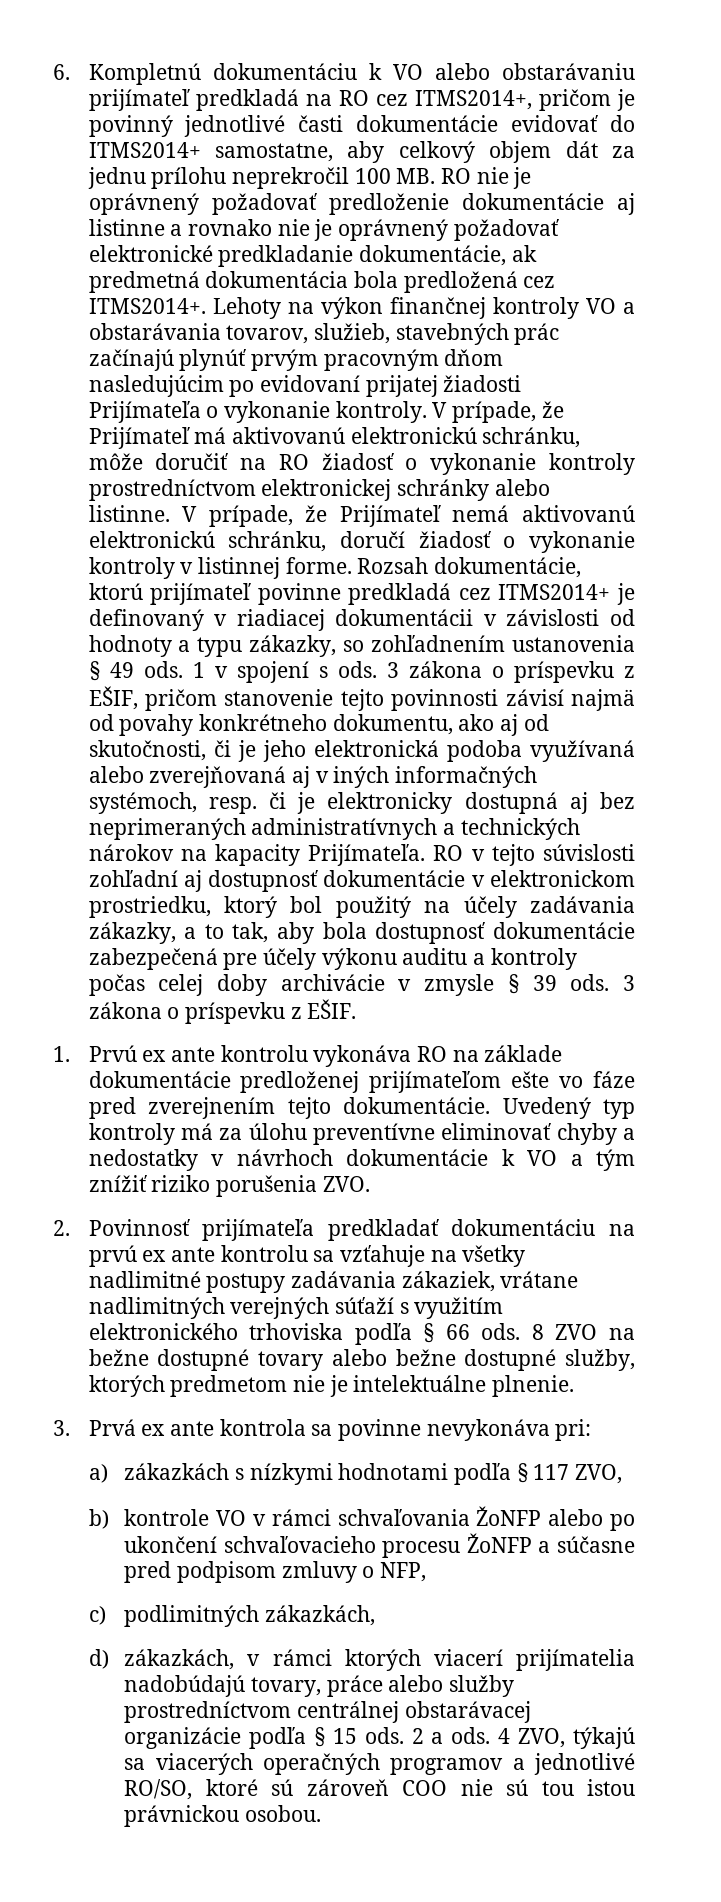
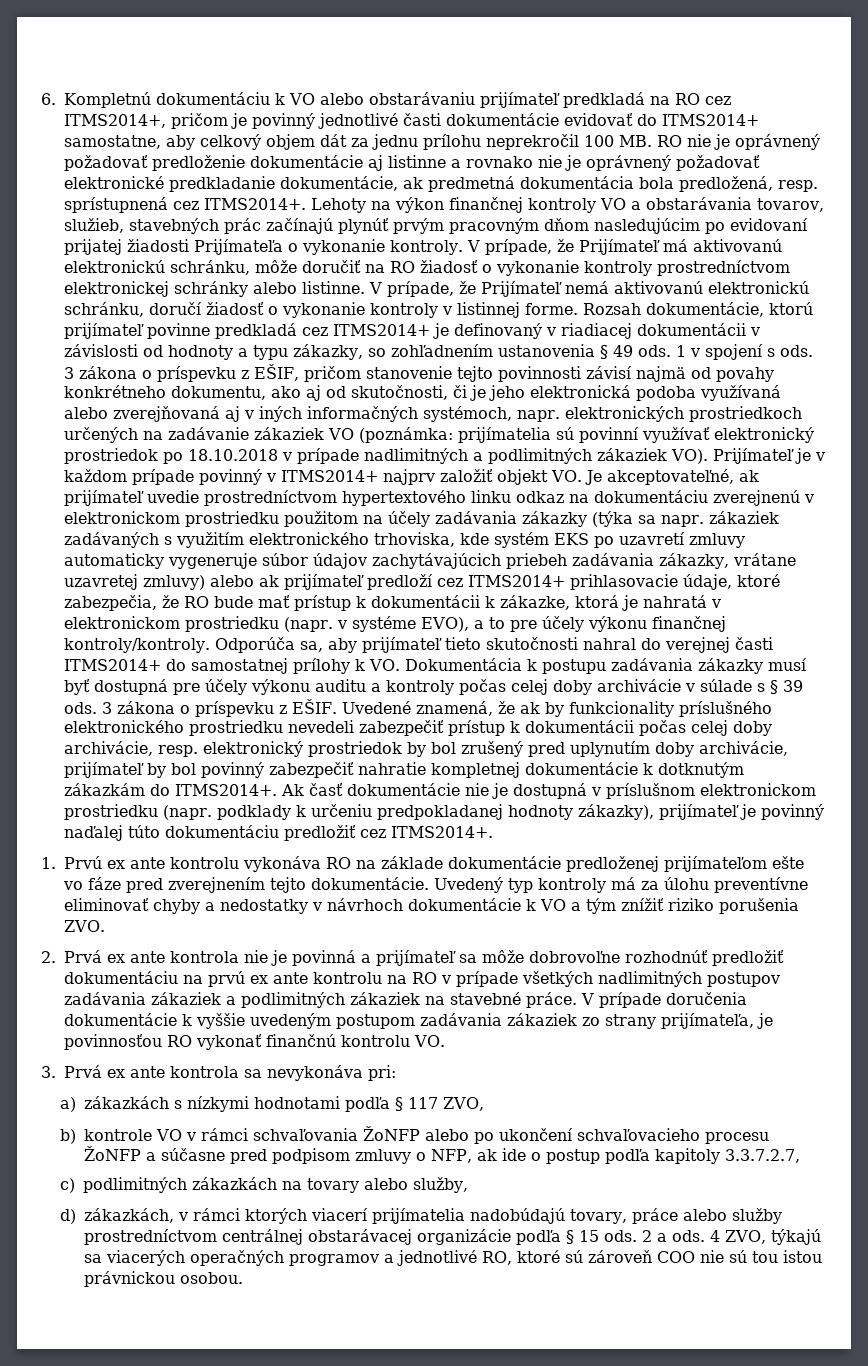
- 6. Kompletnú dokumentáciu k VO alebo obstarávaniu prijímateľ predkladá na RO cez ITMS2014+, pričom je povinný jednotlivé časti dokumentácie evidovať do ITMS2014+ samostatne, aby celkový objem dát za jednu prílohu neprekročil 100 MB. RO nie je oprávnený požadovať predloženie dokumentácie aj listinne a rovnako nie je oprávnený požadovať elektronické predkladanie dokumentácie, ak predmetná dokumentácia bola predložená cez ITMS2014+.
+ 6. Kompletnú dokumentáciu k VO alebo obstarávaniu prijímateľ predkladá na RO cez ITMS2014+, pričom je povinný jednotlivé časti dokumentácie evidovať do ITMS2014+ samostatne, aby celkový objem dát za jednu prílohu neprekročil 100 MB. RO nie je oprávnený požadovať predloženie dokumentácie aj listinne a rovnako nie je oprávnený požadovať elektronické predkladanie dokumentácie, ak predmetná dokumentácia bola predložená, resp. sprístupnená cez ITMS2014+.
- 3 zákona o príspevku z EŠIF, pričom stanovenie tejto povinnosti závisí najmä od povahy konkrétneho dokumentu, ako aj od skutočnosti, či je jeho elektronická podoba využívaná alebo zverejňovaná aj v iných informačných systémoch, resp. či je elektronicky dostupná aj bez neprimeraných administratívnych a technických nárokov na kapacity Prijímateľa. RO v tejto súvislosti zohľadní aj dostupnosť dokumentácie v elektronickom prostriedku, ktorý bol použitý na účely zadávania zákazky, a to tak, aby bola dostupnosť dokumentácie zabezpečená pre účely výkonu auditu a kontroly počas celej doby archivácie v zmysle § 39 ods.
+ 3 zákona o príspevku z EŠIF, pričom stanovenie tejto povinnosti závisí najmä od povahy konkrétneho dokumentu, ako aj od skutočnosti, či je jeho elektronická podoba využívaná alebo zverejňovaná aj v iných informačných systémoch, napr. elektronických prostriedkoch určených na zadávanie zákaziek VO (poznámka: prijímatelia sú povinní využívať elektronický prostriedok po 18.10.2018 v prípade nadlimitných a podlimitných zákaziek VO). Prijímateľ je v každom prípade povinný v ITMS2014+ najprv založiť objekt VO. Je akceptovateľné, ak prijímateľ uvedie prostredníctvom hypertextového linku odkaz na dokumentáciu zverejnenú v elektronickom prostriedku použitom na účely zadávania zákazky (týka sa napr. zákaziek zadávaných s využitím elektronického trhoviska, kde systém EKS po uzavretí zmluvy automaticky vygeneruje súbor údajov zachytávajúcich priebeh zadávania zákazky, vrátane uzavretej zmluvy) alebo ak prijímateľ predloží cez ITMS2014+ prihlasovacie údaje, ktoré zabezpečia, že RO bude mať prístup k dokumentácii k zákazke, ktorá je nahratá v elektronickom prostriedku (napr. v systéme EVO), a to pre účely výkonu finančnej kontroly/kontroly. Odporúča sa, aby prijímateľ tieto skutočnosti nahral do verejnej časti ITMS2014+ do samostatnej prílohy k VO. Dokumentácia k postupu zadávania zákazky musí byť dostupná pre účely výkonu auditu a kontroly počas celej doby archivácie v súlade s § 39 ods.
+ Uvedené znamená, že ak by funkcionality príslušného elektronického prostriedku nevedeli zabezpečiť prístup k dokumentácii počas celej doby archivácie, resp. elektronický prostriedok by bol zrušený pred uplynutím doby archivácie, prijímateľ by bol povinný zabezpečiť nahratie kompletnej dokumentácie k dotknutým zákazkám do ITMS2014+. Ak časť dokumentácie nie je dostupná v príslušnom elektronickom prostriedku (napr. podklady k určeniu predpokladanej hodnoty zákazky), prijímateľ je povinný naďalej túto dokumentáciu predložiť cez ITMS2014+.
- 2. Povinnosť prijímateľa predkladať dokumentáciu na prvú ex ante kontrolu sa vzťahuje na všetky nadlimitné postupy zadávania zákaziek, vrátane nadlimitných verejných súťaží s využitím elektronického trhoviska podľa § 66 ods. 8 ZVO na bežne dostupné tovary alebo bežne dostupné služby, ktorých predmetom nie je intelektuálne plnenie.
+ 2. Prvá ex ante kontrola nie je povinná a prijímateľ sa môže dobrovoľne rozhodnúť predložiť dokumentáciu na prvú ex ante kontrolu na RO v prípade všetkých nadlimitných postupov zadávania zákaziek a podlimitných zákaziek na stavebné práce. V prípade doručenia dokumentácie k vyššie uvedeným postupom zadávania zákaziek zo strany prijímateľa, je povinnosťou RO vykonať finančnú kontrolu VO.
- 3. Prvá ex ante kontrola sa povinne nevykonáva pri:
+ 3. Prvá ex ante kontrola sa nevykonáva pri:
- b) kontrole VO v rámci schvaľovania ŽoNFP alebo po ukončení schvaľovacieho procesu ŽoNFP a súčasne pred podpisom zmluvy o NFP,
- c) podlimitných zákazkách,
+ b) kontrole VO v rámci schvaľovania ŽoNFP alebo po ukončení schvaľovacieho procesu ŽoNFP a súčasne pred podpisom zmluvy o NFP, ak ide o postup podľa kapitoly 3.3.7.2.7,
+ c) podlimitných zákazkách na tovary alebo služby,
- 4 ZVO, týkajú sa viacerých operačných programov a jednotlivé RO/SO, ktoré sú zároveň COO nie sú tou istou právnickou osobou.
+ 4 ZVO, týkajú sa viacerých operačných programov a jednotlivé RO, ktoré sú zároveň COO nie sú tou istou právnickou osobou.

